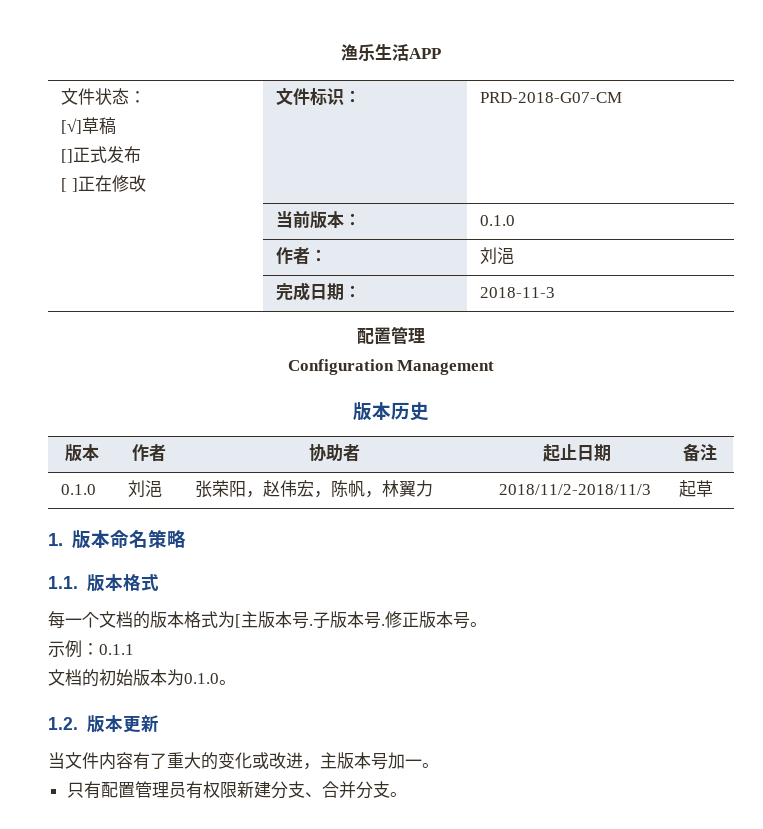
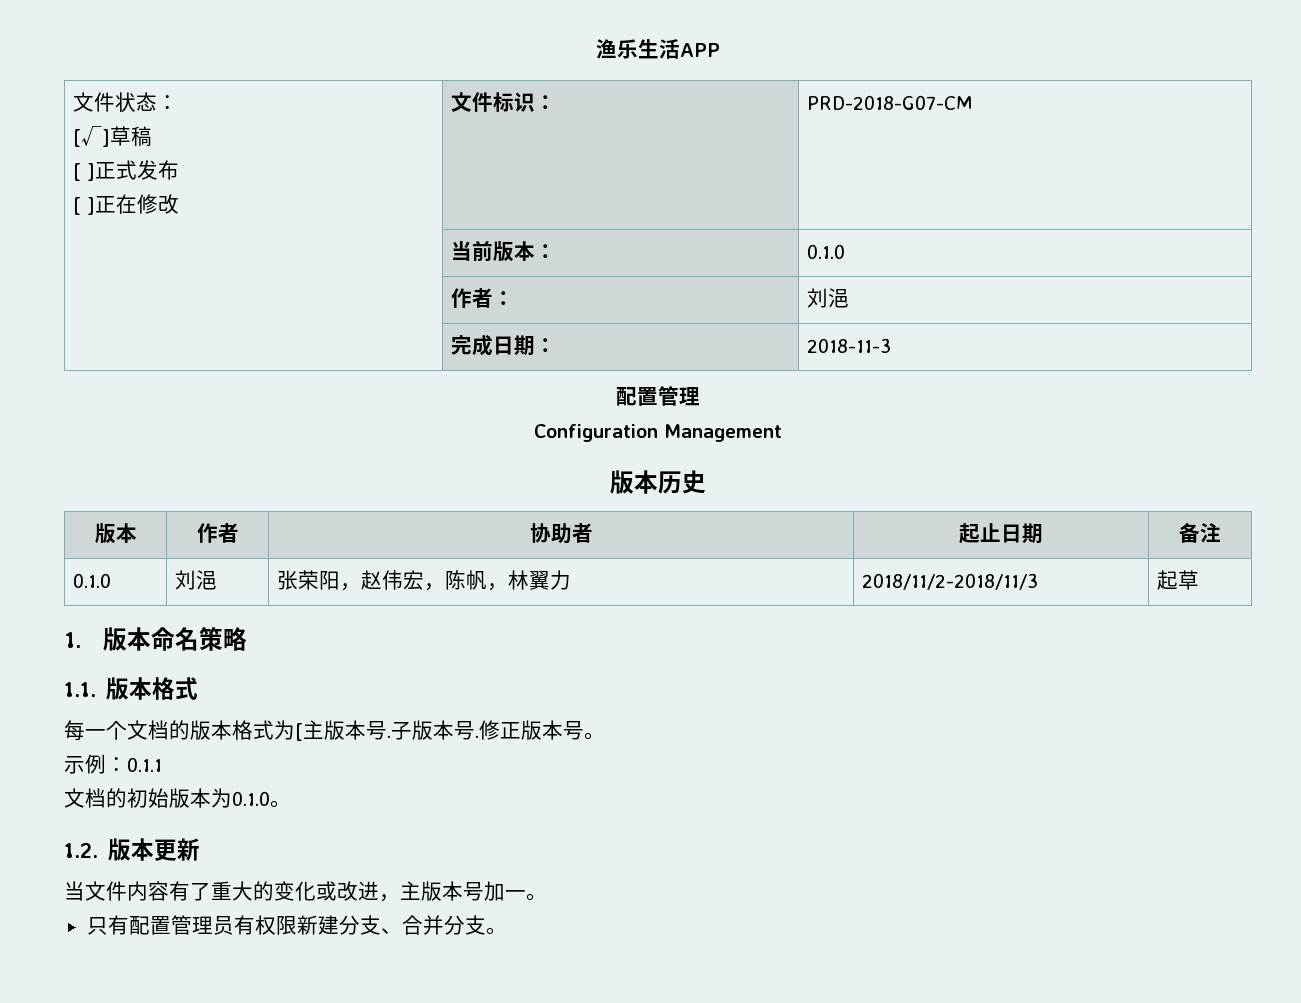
  文件状态：
  [√]草稿
- []正式发布
+ [ ]正式发布

